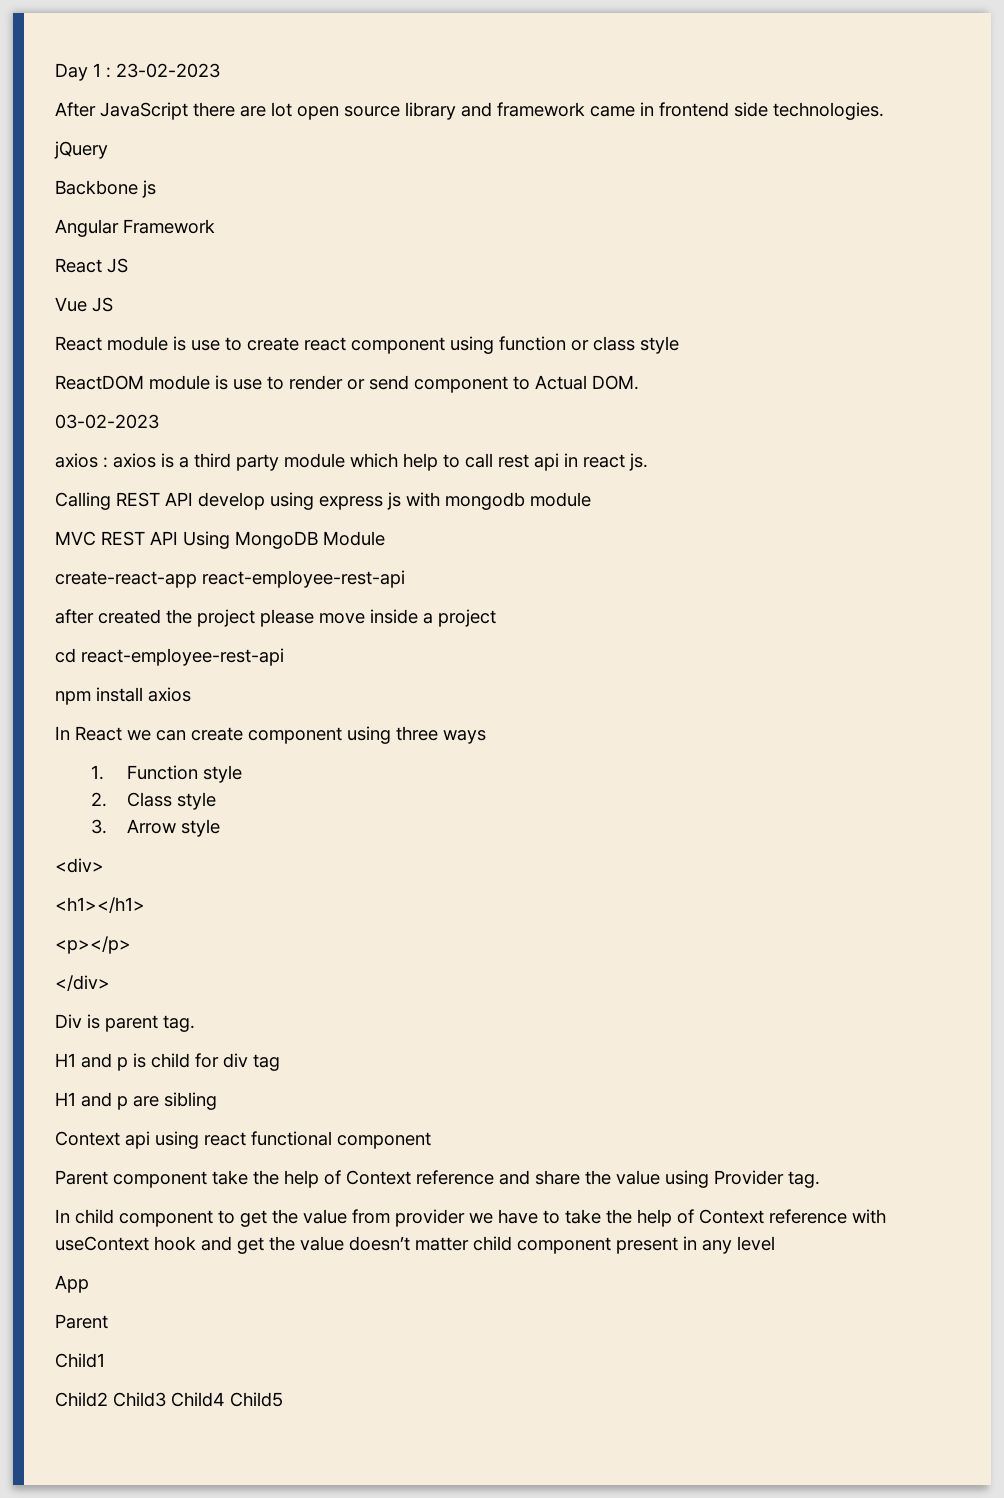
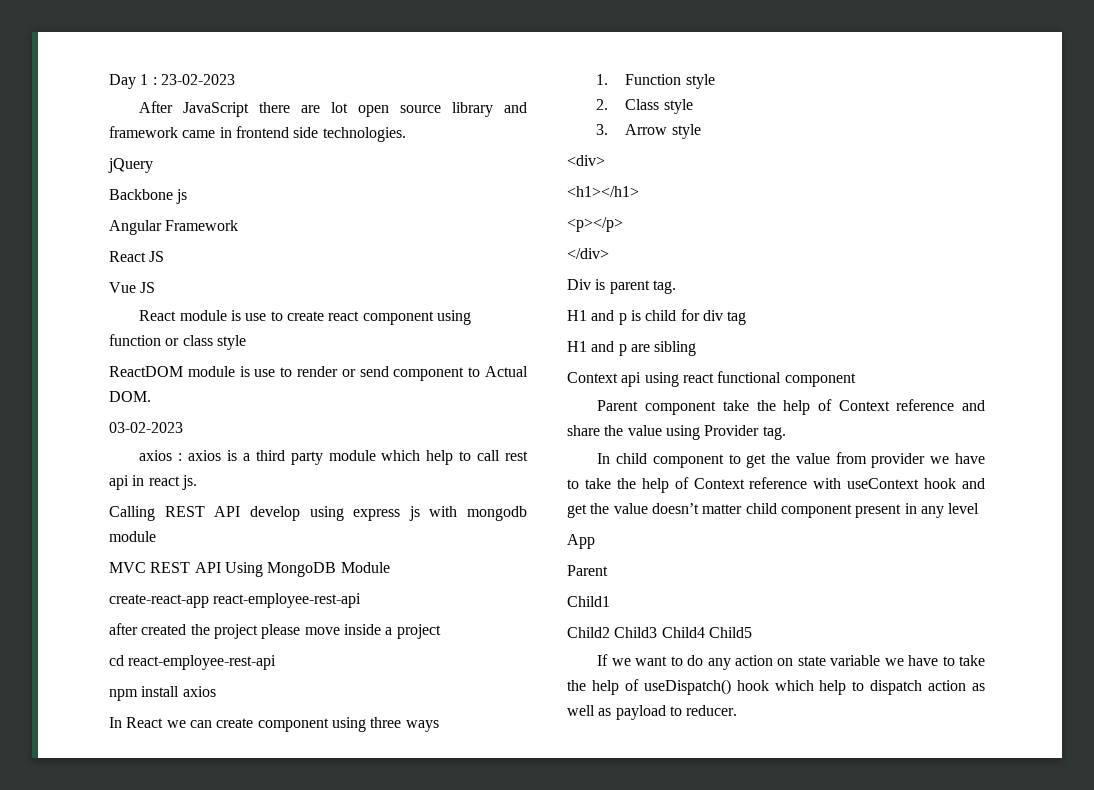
+ If we want to do any action on state variable we have to take the help of useDispatch() hook which help to dispatch action as well as payload to reducer.

